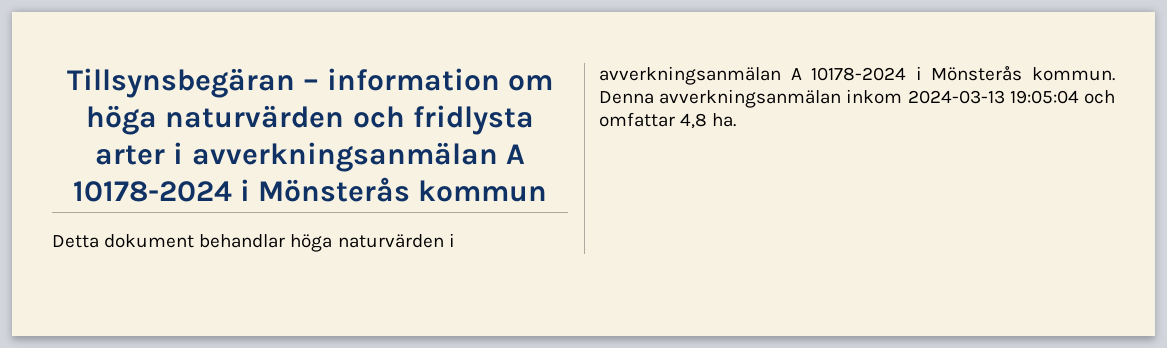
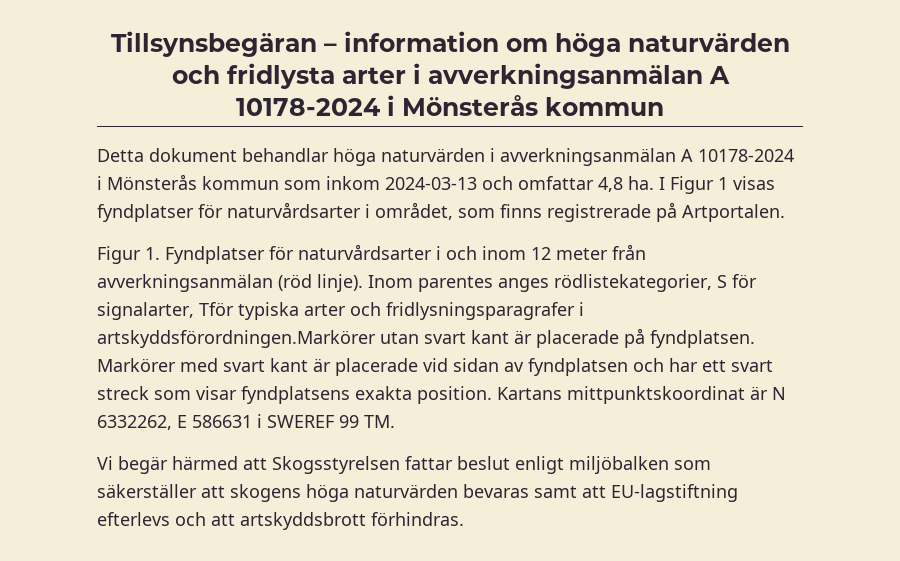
- Detta dokument behandlar höga naturvärden i avverkningsanmälan A 10178-2024 i Mönsterås kommun. Denna avverkningsanmälan inkom 2024-03-13 19:05:04 och omfattar 4,8 ha.
+ Detta dokument behandlar höga naturvärden i avverkningsanmälan A 10178-2024 i Mönsterås kommun som inkom 2024-03-13 och omfattar 4,8 ha.
+ I Figur 1 visas fyndplatser för naturvårdsarter i området, som finns registrerade på Artportalen.
+ Figur 1. Fyndplatser för naturvårdsarter i och inom 12 meter från avverkningsanmälan (röd linje). Inom parentes anges rödlistekategorier, S för signalarter, Tför typiska arter och fridlysningsparagrafer i artskyddsförordningen.Markörer utan svart kant är placerade på fyndplatsen. Markörer med svart kant är placerade vid sidan av fyndplatsen och har ett svart streck som visar fyndplatsens exakta position. Kartans mittpunktskoordinat är N 6332262, E 586631 i SWEREF 99 TM.
+ Vi begär härmed att Skogsstyrelsen fattar beslut enligt miljöbalken som säkerställer att skogens höga naturvärden bevaras samt att EU-lagstiftning efterlevs och att artskyddsbrott förhindras.

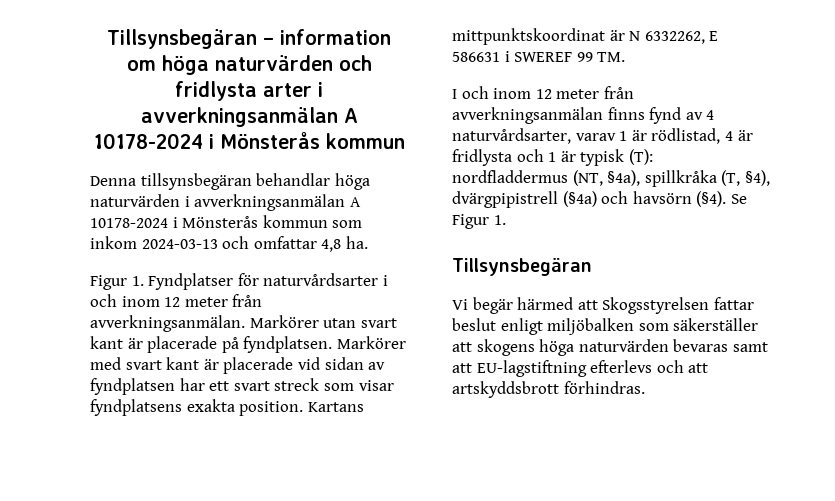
- Detta dokument behandlar höga naturvärden i avverkningsanmälan A 10178-2024 i Mönsterås kommun som inkom 2024-03-13 och omfattar 4,8 ha. I Figur 1 visas fyndplatser för naturvårdsarter i området, som finns registrerade på Artportalen.
+ Denna tillsynsbegäran behandlar höga naturvärden i avverkningsanmälan A 10178-2024 i Mönsterås kommun som inkom 2024-03-13 och omfattar 4,8 ha.
- Figur 1. Fyndplatser för naturvårdsarter i och inom 12 meter från avverkningsanmälan (röd linje). Inom parentes anges rödlistekategorier, S för signalarter, Tför typiska arter och fridlysningsparagrafer i artskyddsförordningen.Markörer utan svart kant är placerade på fyndplatsen.
+ Figur 1. Fyndplatser för naturvårdsarter i och inom 12 meter från avverkningsanmälan. Markörer utan svart kant är placerade på fyndplatsen.
- Markörer med svart kant är placerade vid sidan av fyndplatsen och har ett svart streck som visar fyndplatsens exakta position.
+ Markörer med svart kant är placerade vid sidan av fyndplatsen har ett svart streck som visar fyndplatsens exakta position.
+ I och inom 12 meter från avverkningsanmälan finns fynd av 4 naturvårdsarter, varav 1 är rödlistad, 4 är fridlysta och 1 är typisk (T): nordfladdermus (NT, §4a), spillkråka (T, §4), dvärgpipistrell (§4a) och havsörn (§4). Se Figur 1.
+ Tillsynsbegäran

